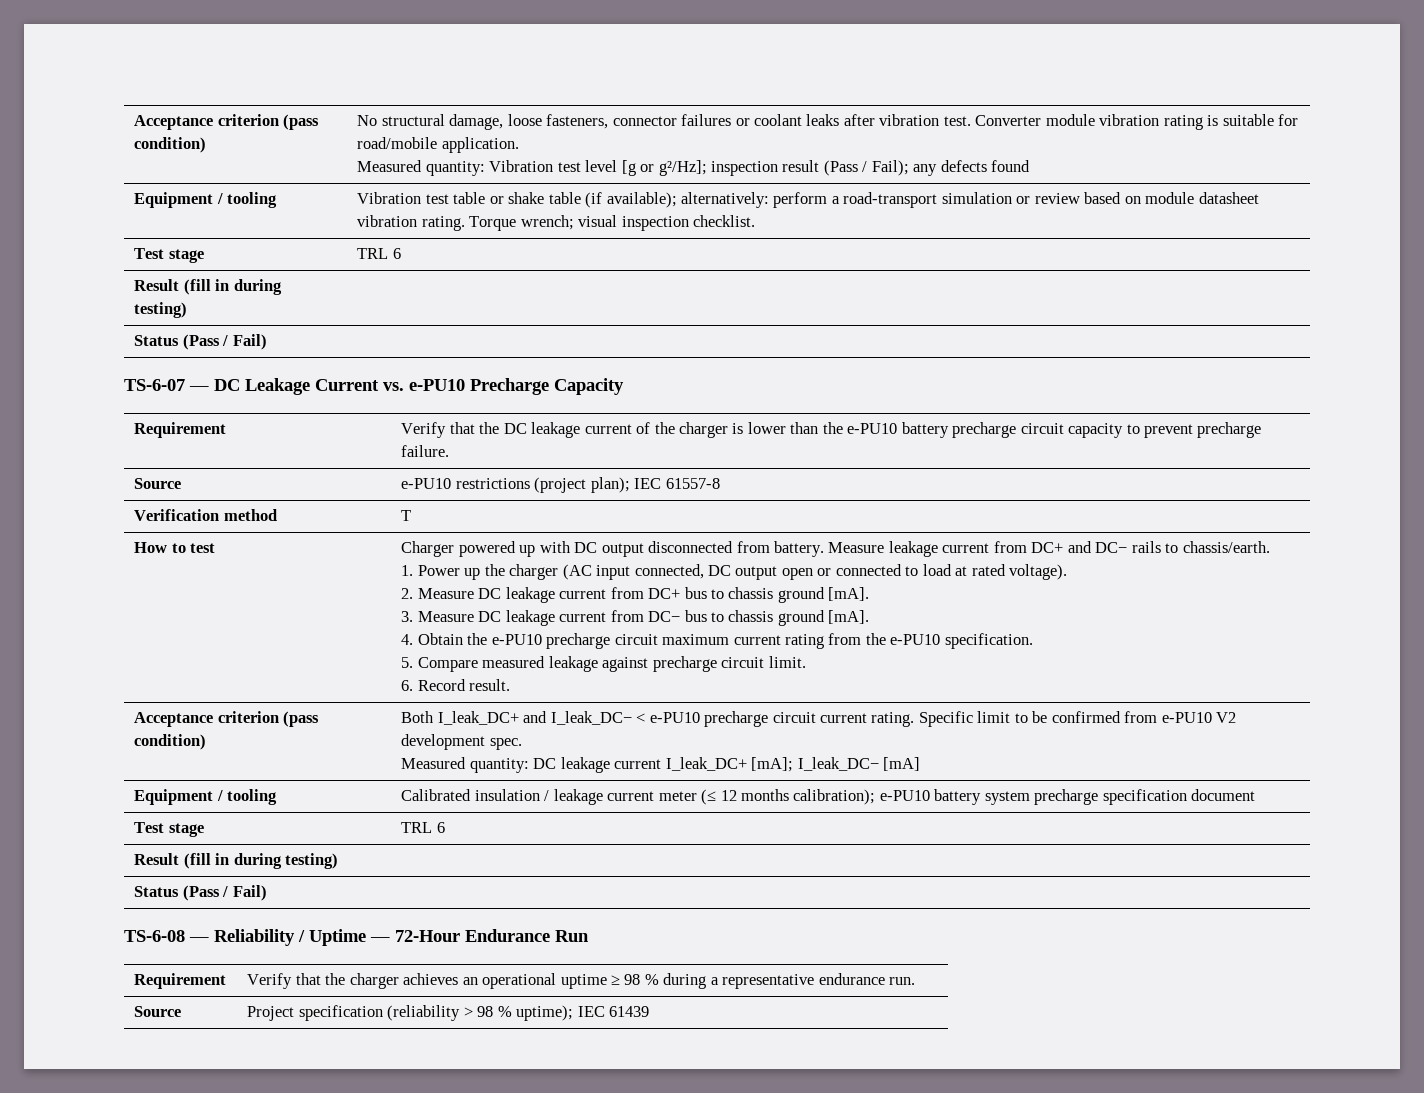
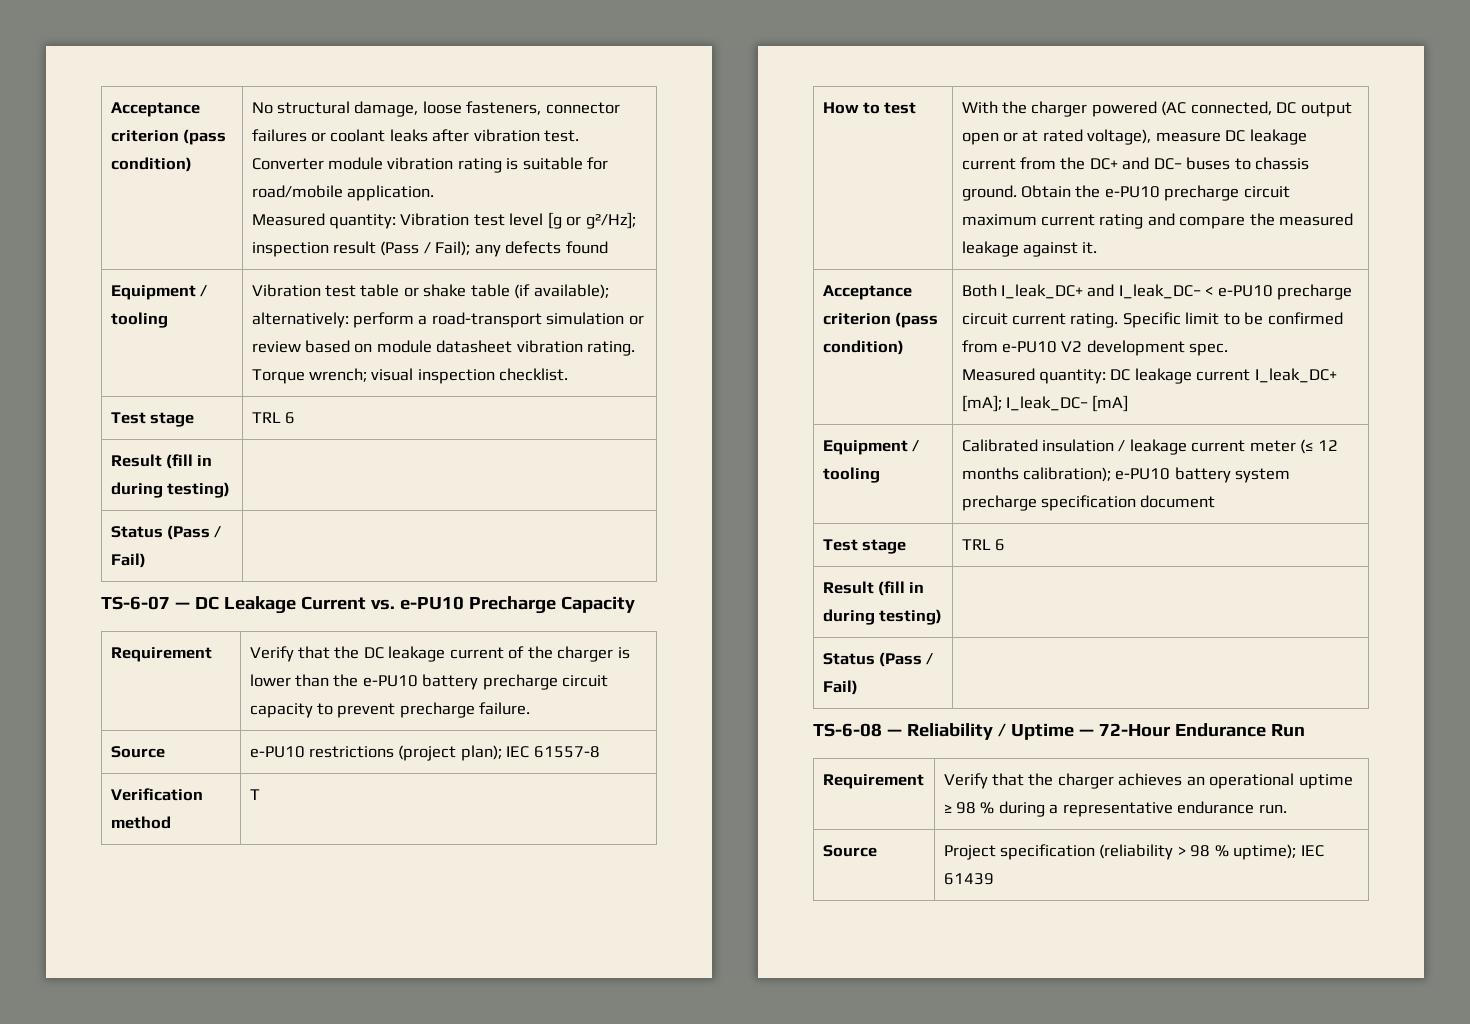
- Charger powered up with DC output disconnected from battery. Measure leakage current from DC+ and DC− rails to chassis/earth.
- 1. Power up the charger (AC input connected, DC output open or connected to load at rated voltage).
- 2. Measure DC leakage current from DC+ bus to chassis ground [mA].
- 3. Measure DC leakage current from DC− bus to chassis ground [mA].
- 4. Obtain the e-PU10 precharge circuit maximum current rating from the e-PU10 specification.
- 5. Compare measured leakage against precharge circuit limit.
- 6. Record result.
+ With the charger powered (AC connected, DC output open or at rated voltage), measure DC leakage current from the DC+ and DC− buses to chassis ground. Obtain the e-PU10 precharge circuit maximum current rating and compare the measured leakage against it.

